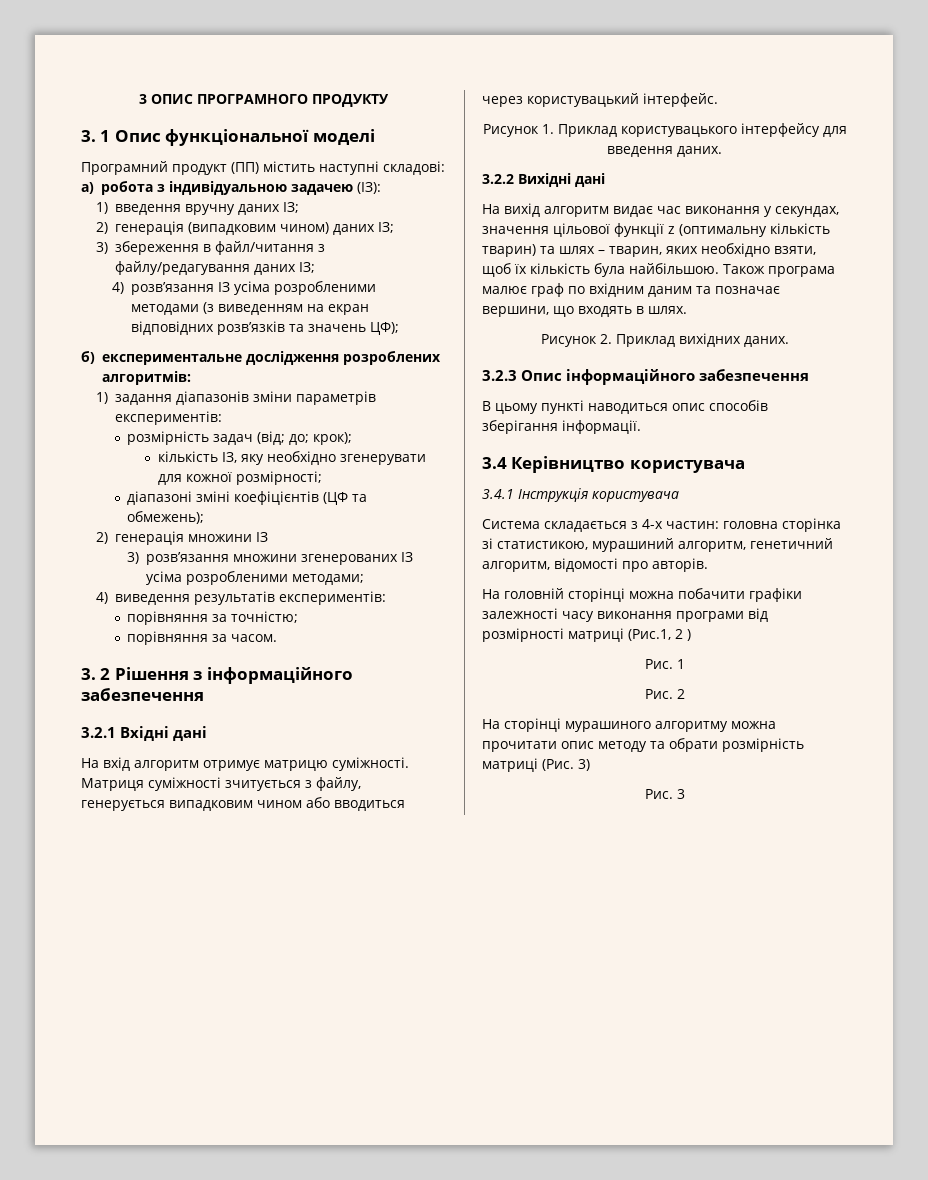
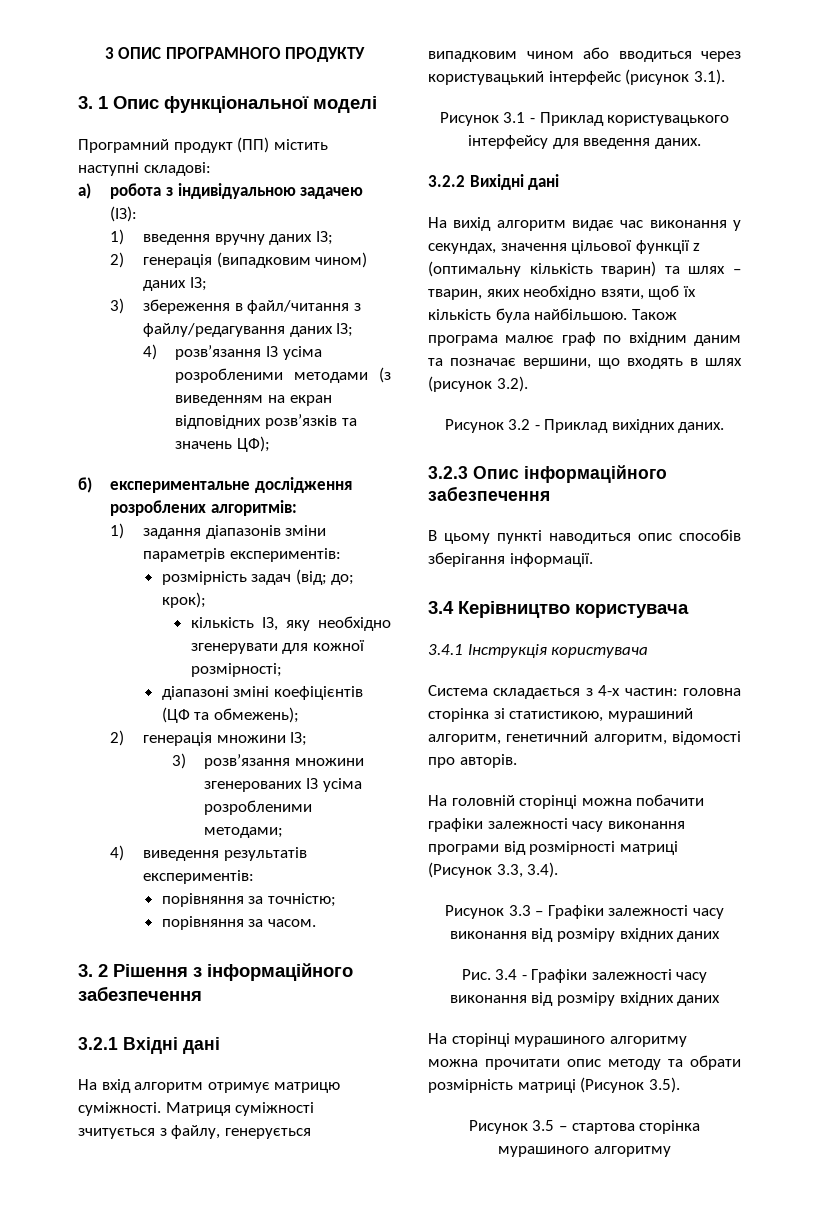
- 2) генерація множини ІЗ
+ 2) генерація множини ІЗ;
- Матриця суміжності зчитується з файлу, генерується випадковим чином або вводиться через користувацький інтерфейс.
- Рисунок 1. Приклад користувацького інтерфейсу для введення даних.
+ Матриця суміжності зчитується з файлу, генерується випадковим чином або вводиться через користувацький інтерфейс (рисунок 3.1).
+ Рисунок 3.1 - Приклад користувацького інтерфейсу для введення даних.
- Також програма малює граф по вхідним даним та позначає вершини, що входять в шлях.
- Рисунок 2. Приклад вихідних даних.
+ Також програма малює граф по вхідним даним та позначає вершини, що входять в шлях (рисунок 3.2).
+ Рисунок 3.2 - Приклад вихідних даних.
- На головній сторінці можна побачити графіки залежності часу виконання програми від розмірності матриці (Рис.1, 2 )
- Рис. 1
- Рис. 2
+ На головній сторінці можна побачити графіки залежності часу виконання програми від розмірності матриці (Рисунок 3.3, 3.4).
+ Рисунок 3.3 – Графіки залежності часу виконання від розміру вхідних даних
+ Рис. 3.4 - Графіки залежності часу виконання від розміру вхідних даних
- На сторінці мурашиного алгоритму можна прочитати опис методу та обрати розмірність матриці (Рис. 3)
- Рис. 3
+ На сторінці мурашиного алгоритму можна прочитати опис методу та обрати розмірність матриці (Рисунок 3.5).
+ Рисунок 3.5 – стартова сторінка мурашиного алгоритму

